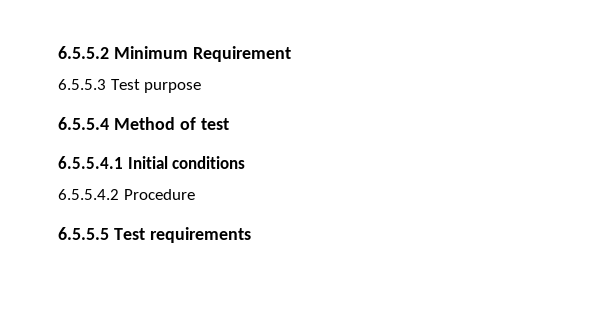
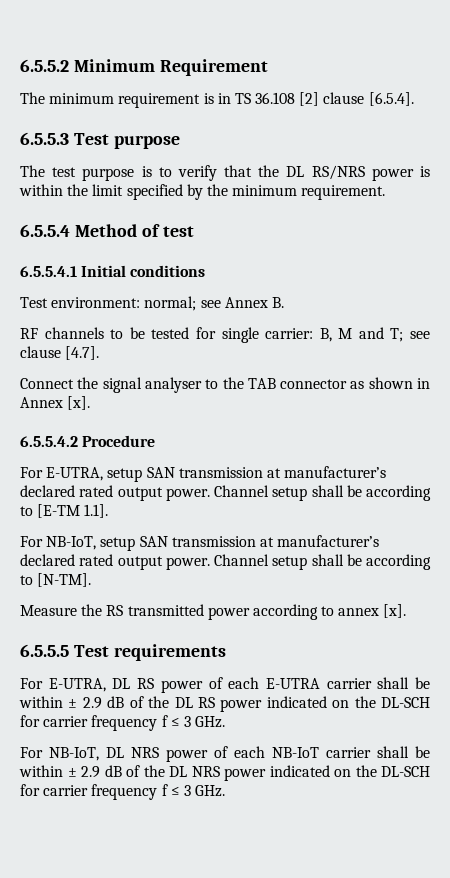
+ The minimum requirement is in TS 36.108 [2] clause [6.5.4].
  6.5.5.3 Test purpose
+ The test purpose is to verify that the DL RS/NRS power is within the limit specified by the minimum requirement.
+ Test environment: normal; see Annex B.
+ RF channels to be tested for single carrier: B, M and T; see clause [4.7].
+ Connect the signal analyser to the TAB connector as shown in Annex [x].
  6.5.5.4.2 Procedure
+ For E-UTRA, setup SAN transmission at manufacturer’s declared rated output power. Channel setup shall be according to [E-TM 1.1].
+ For NB-IoT, setup SAN transmission at manufacturer’s declared rated output power. Channel setup shall be according to [N-TM].
+ Measure the RS transmitted power according to annex [x].
  6.5.5.5 Test requirements
+ For E-UTRA, DL RS power of each E-UTRA carrier shall be within ± 2.9 dB of the DL RS power indicated on the DL-SCH for carrier frequency f ≤ 3 GHz.
+ For NB-IoT, DL NRS power of each NB-IoT carrier shall be within ± 2.9 dB of the DL NRS power indicated on the DL-SCH for carrier frequency f ≤ 3 GHz.

